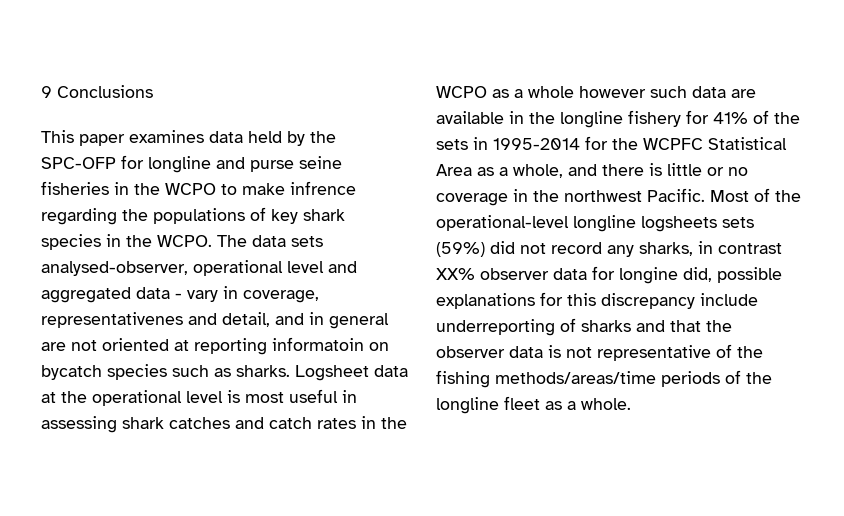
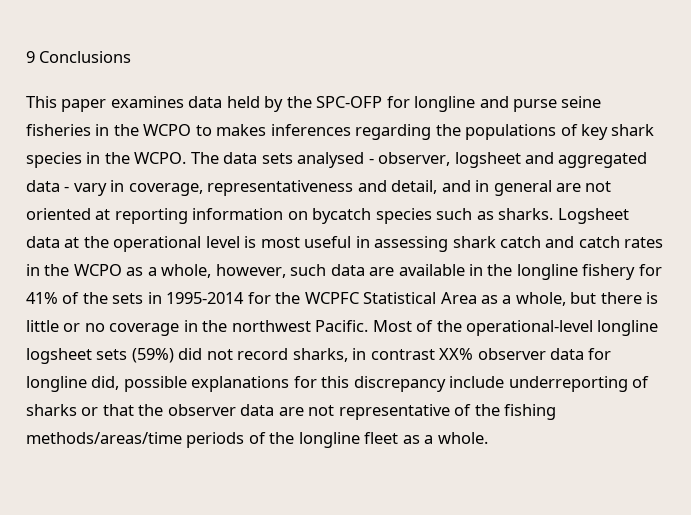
- This paper examines data held by the SPC-OFP for longline and purse seine fisheries in the WCPO to make infrence regarding the populations of key shark species in the WCPO.
+ This paper examines data held by the SPC-OFP for longline and purse seine fisheries in the WCPO to makes inferences regarding the populations of key shark species in the WCPO.
- The data sets analysed-observer, operational level and aggregated data - vary in coverage, representativenes and detail, and in general are not oriented at reporting informatoin on bycatch species such as sharks.
+ The data sets analysed - observer, logsheet and aggregated data - vary in coverage, representativeness and detail, and in general are not oriented at reporting information on bycatch species such as sharks.
- Logsheet data at the operational level is most useful in assessing shark catches and catch rates in the WCPO as a whole however such data are available in the longline fishery for 41% of the sets in 1995-2014 for the WCPFC Statistical Area as a whole, and there is little or no coverage in the northwest Pacific.
+ Logsheet data at the operational level is most useful in assessing shark catch and catch rates in the WCPO as a whole, however, such data are available in the longline fishery for 41% of the sets in 1995-2014 for the WCPFC Statistical Area as a whole, but there is little or no coverage in the northwest Pacific.
- Most of the operational-level longline logsheets sets (59%) did not record any sharks, in contrast XX% observer data for longine did, possible explanations for this discrepancy include underreporting of sharks and that the observer data is not representative of the fishing methods/areas/time periods of the longline fleet as a whole.
+ Most of the operational-level longline logsheet sets (59%) did not record sharks, in contrast XX% observer data for longline did, possible explanations for this discrepancy include underreporting of sharks or that the observer data are not representative of the fishing methods/areas/time periods of the longline fleet as a whole.

